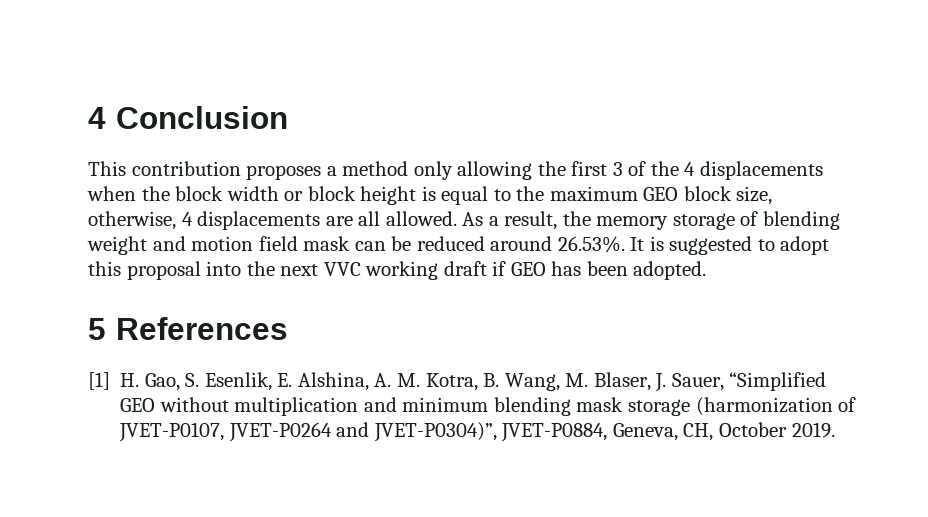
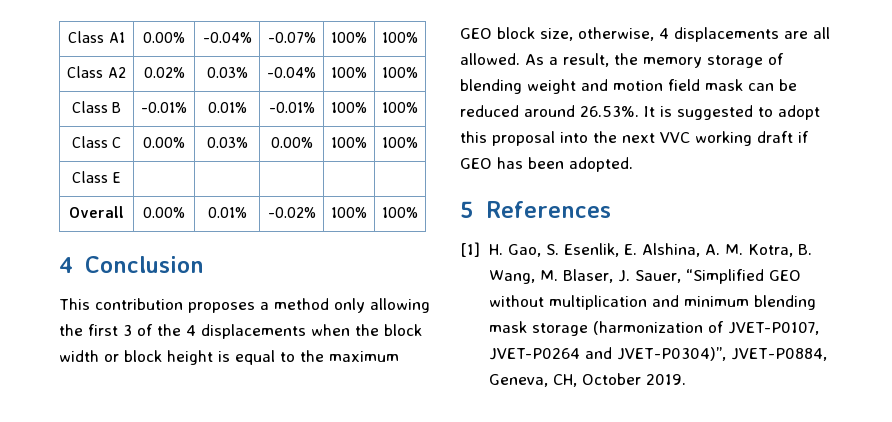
+ Class A1 | 0.00% | -0.04% | -0.07% | 100% | 100%
+ Class A2 | 0.02% | 0.03% | -0.04% | 100% | 100%
+ Class B | -0.01% | 0.01% | -0.01% | 100% | 100%
+ Class C | 0.00% | 0.03% | 0.00% | 100% | 100%
+ Class E | | | | |
+ Overall | 0.00% | 0.01% | -0.02% | 100% | 100%

